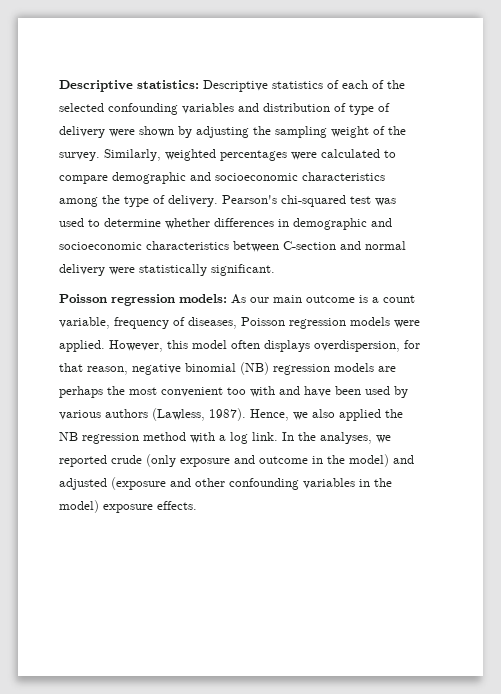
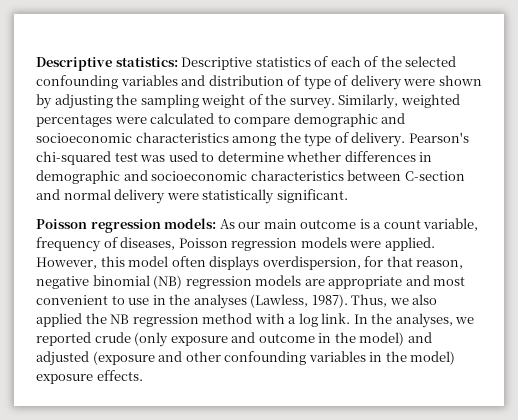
- However, this model often displays overdispersion, for that reason, negative binomial (NB) regression models are perhaps the most convenient too with and have been used by various authors (Lawless, 1987).
+ However, this model often displays overdispersion, for that reason, negative binomial (NB) regression models are appropriate and most convenient to use in the analyses (Lawless, 1987).
- Hence, we also applied the NB regression method with a log link.
+ Thus, we also applied the NB regression method with a log link.

